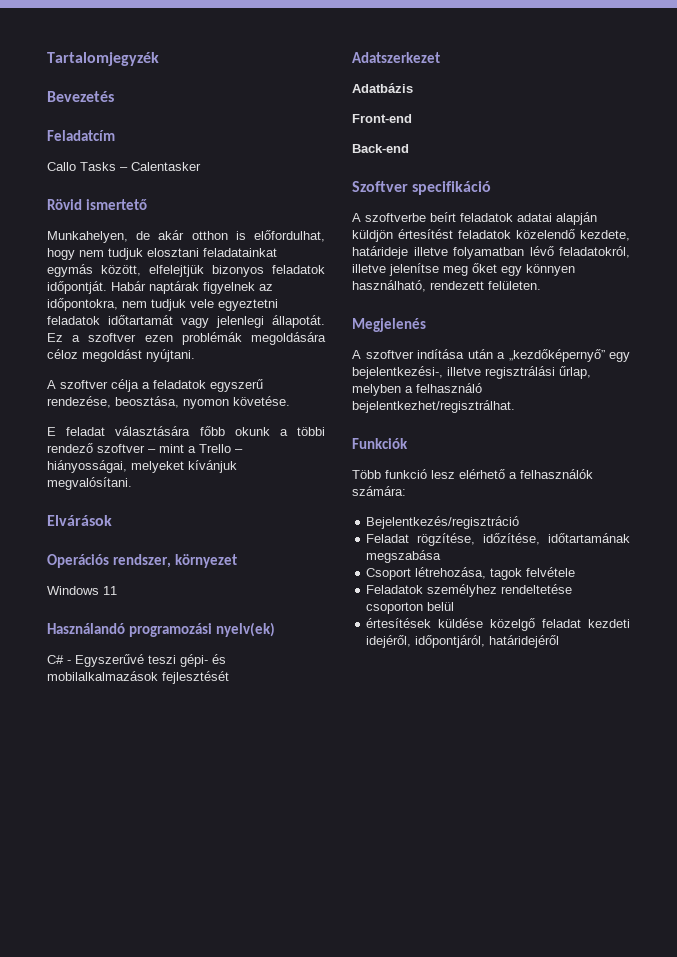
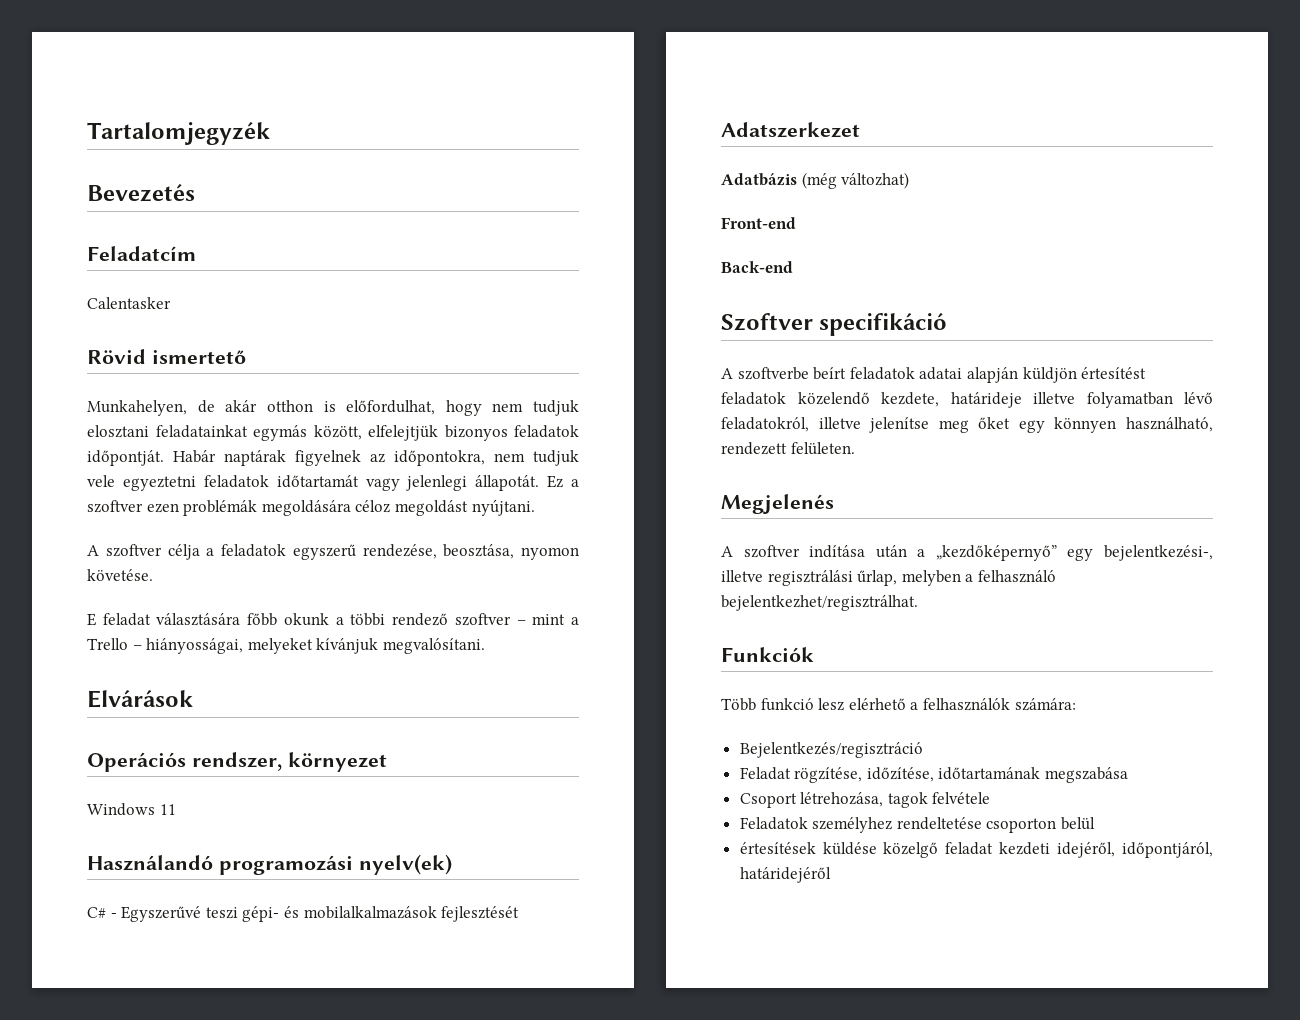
- Callo Tasks – Calentasker
+ Calentasker
- Adatbázis
+ Adatbázis (még változhat)

